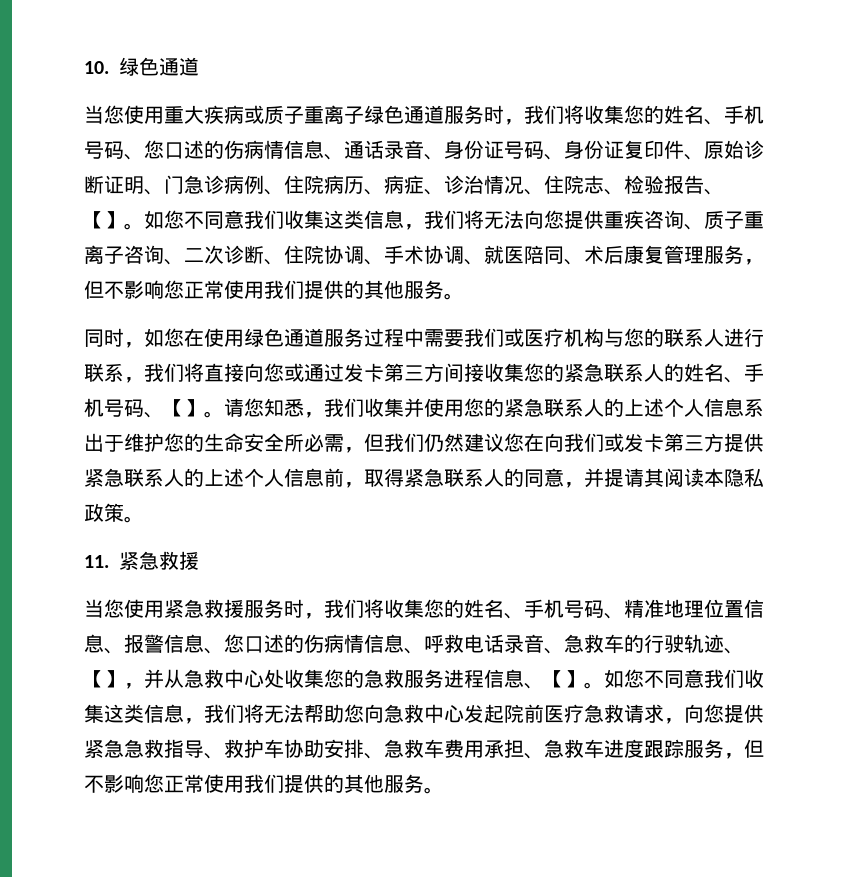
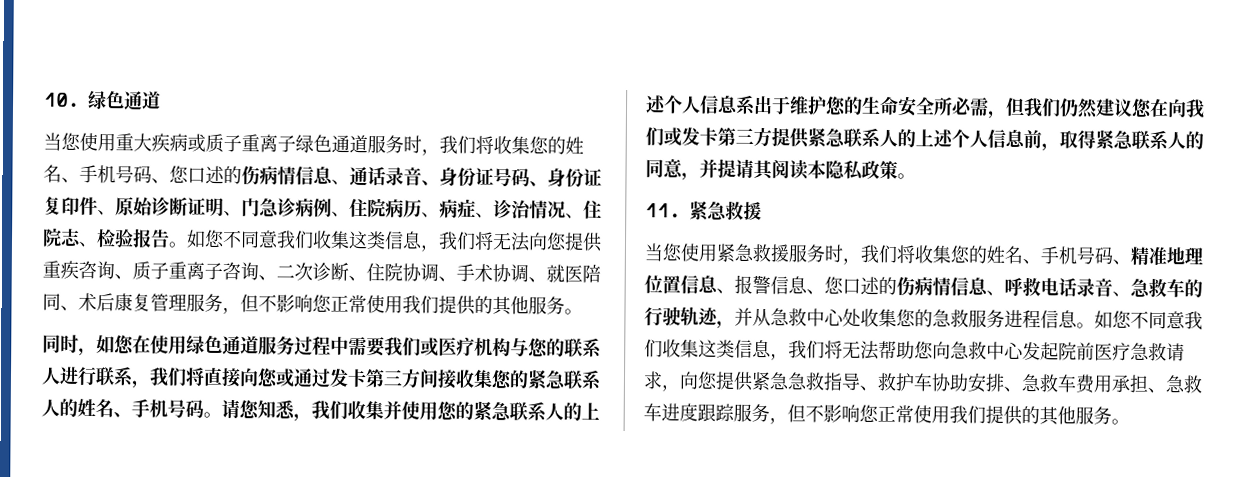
- 当您使用重大疾病或质子重离子绿色通道服务时，我们将收集您的姓名、手机号码、您口述的伤病情信息、通话录音、身份证号码、身份证复印件、原始诊断证明、门急诊病例、住院病历、病症、诊治情况、住院志、检验报告、【】。
+ 当您使用重大疾病或质子重离子绿色通道服务时，我们将收集您的姓名、手机号码、您口述的伤病情信息、通话录音、身份证号码、身份证复印件、原始诊断证明、门急诊病例、住院病历、病症、诊治情况、住院志、检验报告。
- 同时，如您在使用绿色通道服务过程中需要我们或医疗机构与您的联系人进行联系，我们将直接向您或通过发卡第三方间接收集您的紧急联系人的姓名、手机号码、【】。
+ 同时，如您在使用绿色通道服务过程中需要我们或医疗机构与您的联系人进行联系，我们将直接向您或通过发卡第三方间接收集您的紧急联系人的姓名、手机号码。
- 当您使用紧急救援服务时，我们将收集您的姓名、手机号码、精准地理位置信息、报警信息、您口述的伤病情信息、呼救电话录音、急救车的行驶轨迹、【】，并从急救中心处收集您的急救服务进程信息、【】。
+ 当您使用紧急救援服务时，我们将收集您的姓名、手机号码、精准地理位置信息、报警信息、您口述的伤病情信息、呼救电话录音、急救车的行驶轨迹，并从急救中心处收集您的急救服务进程信息。

